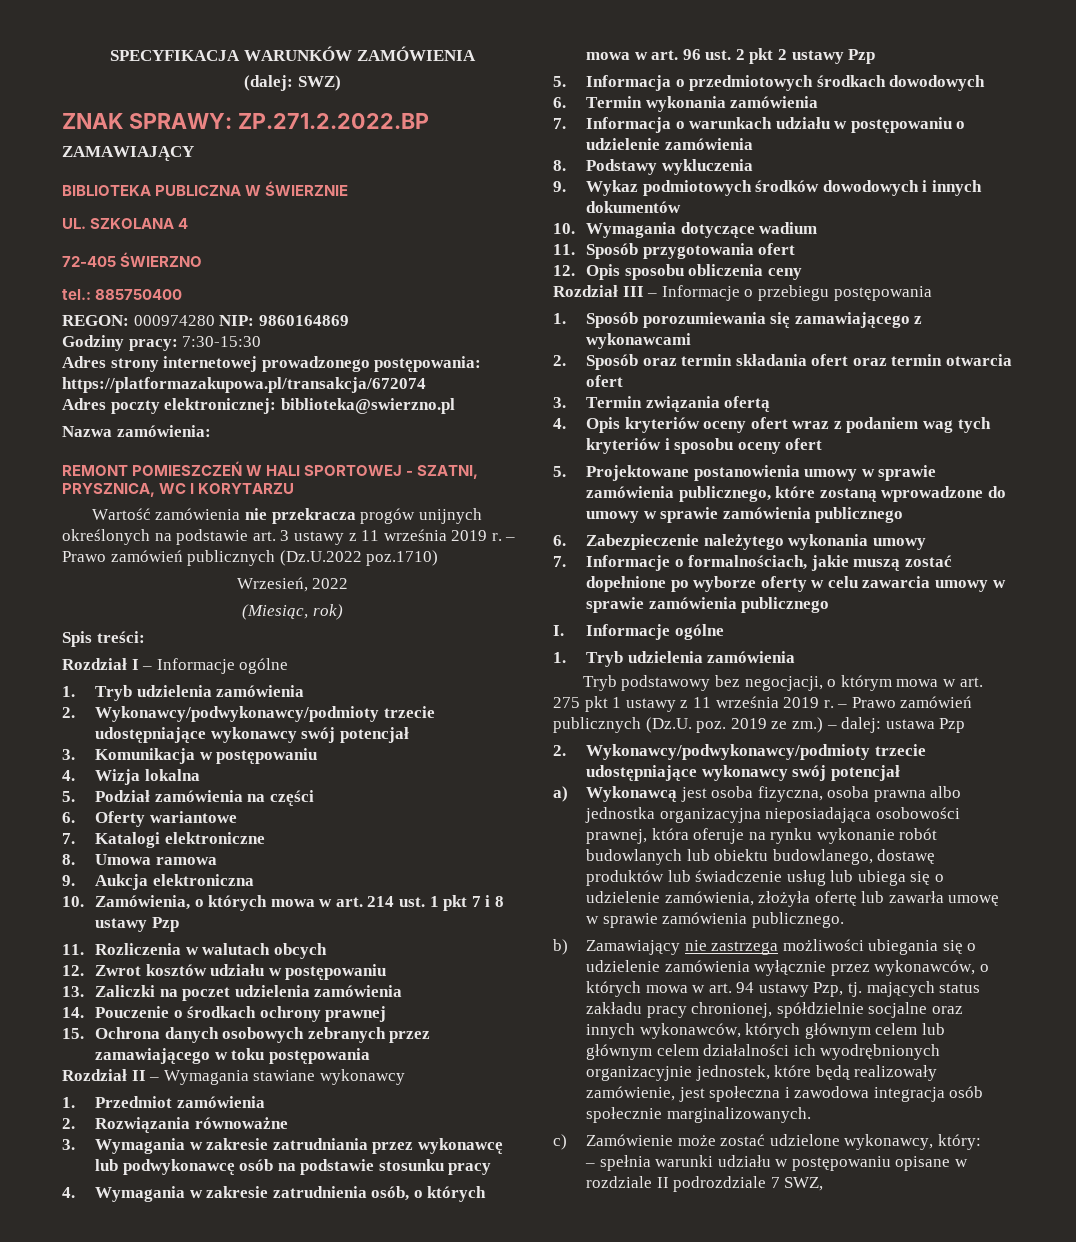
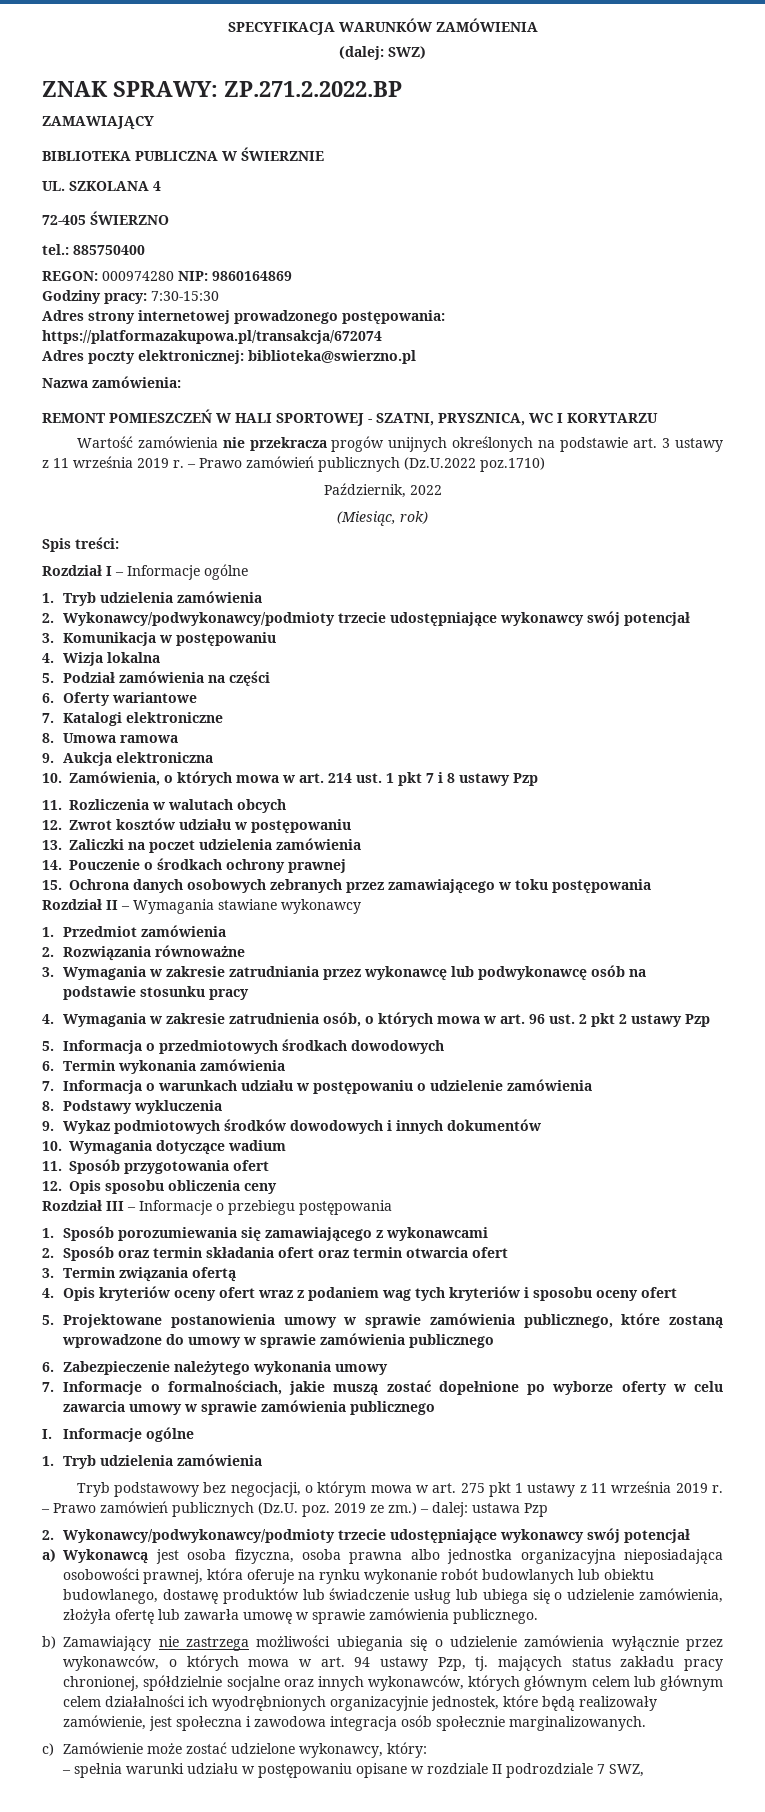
- Wrzesień, 2022
+ Październik, 2022

